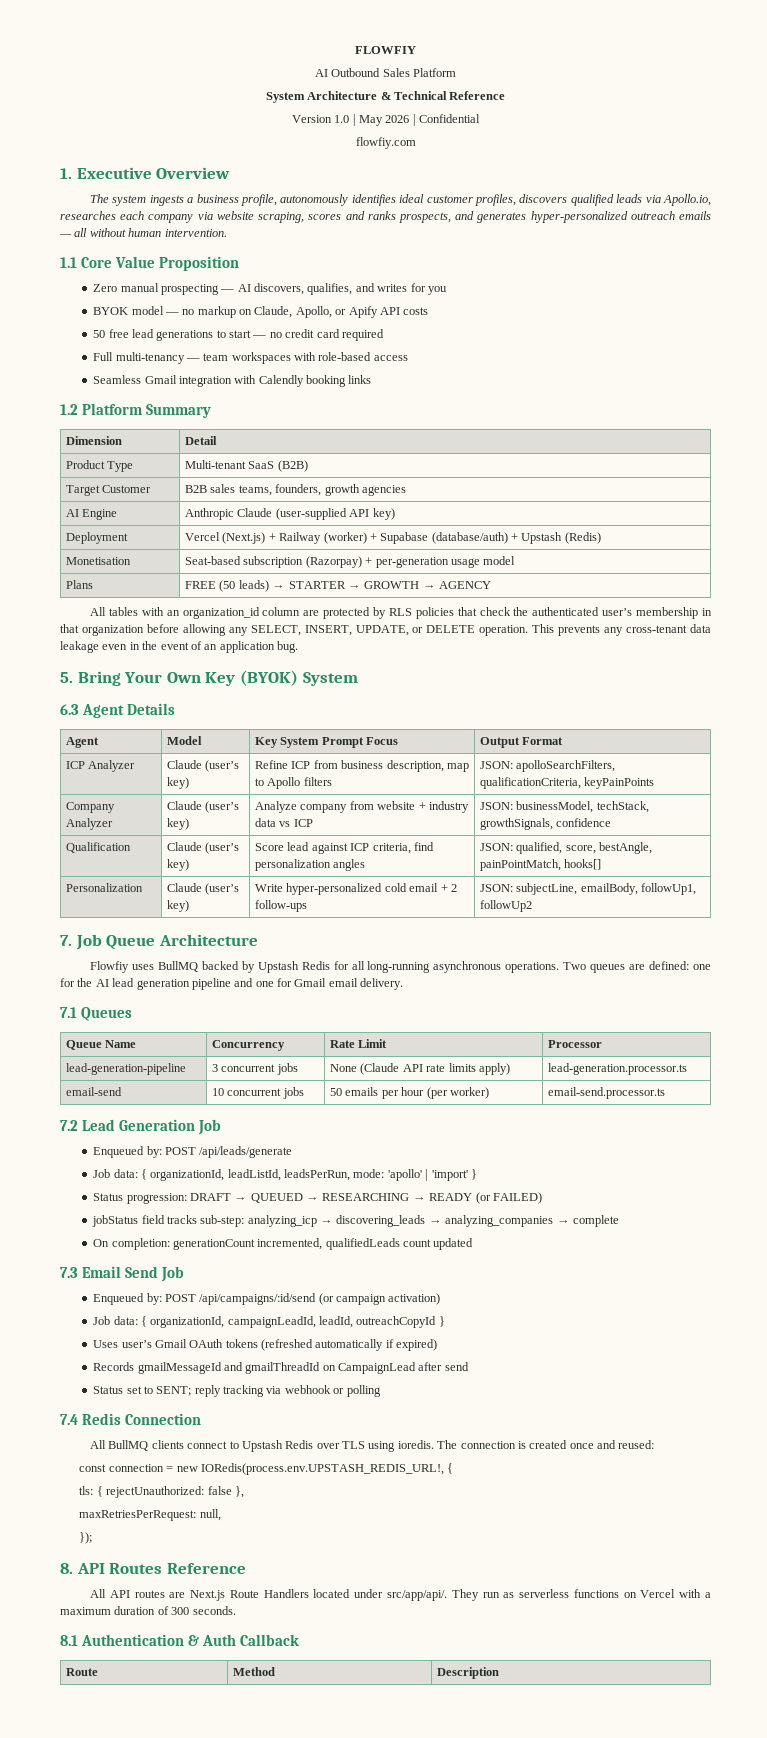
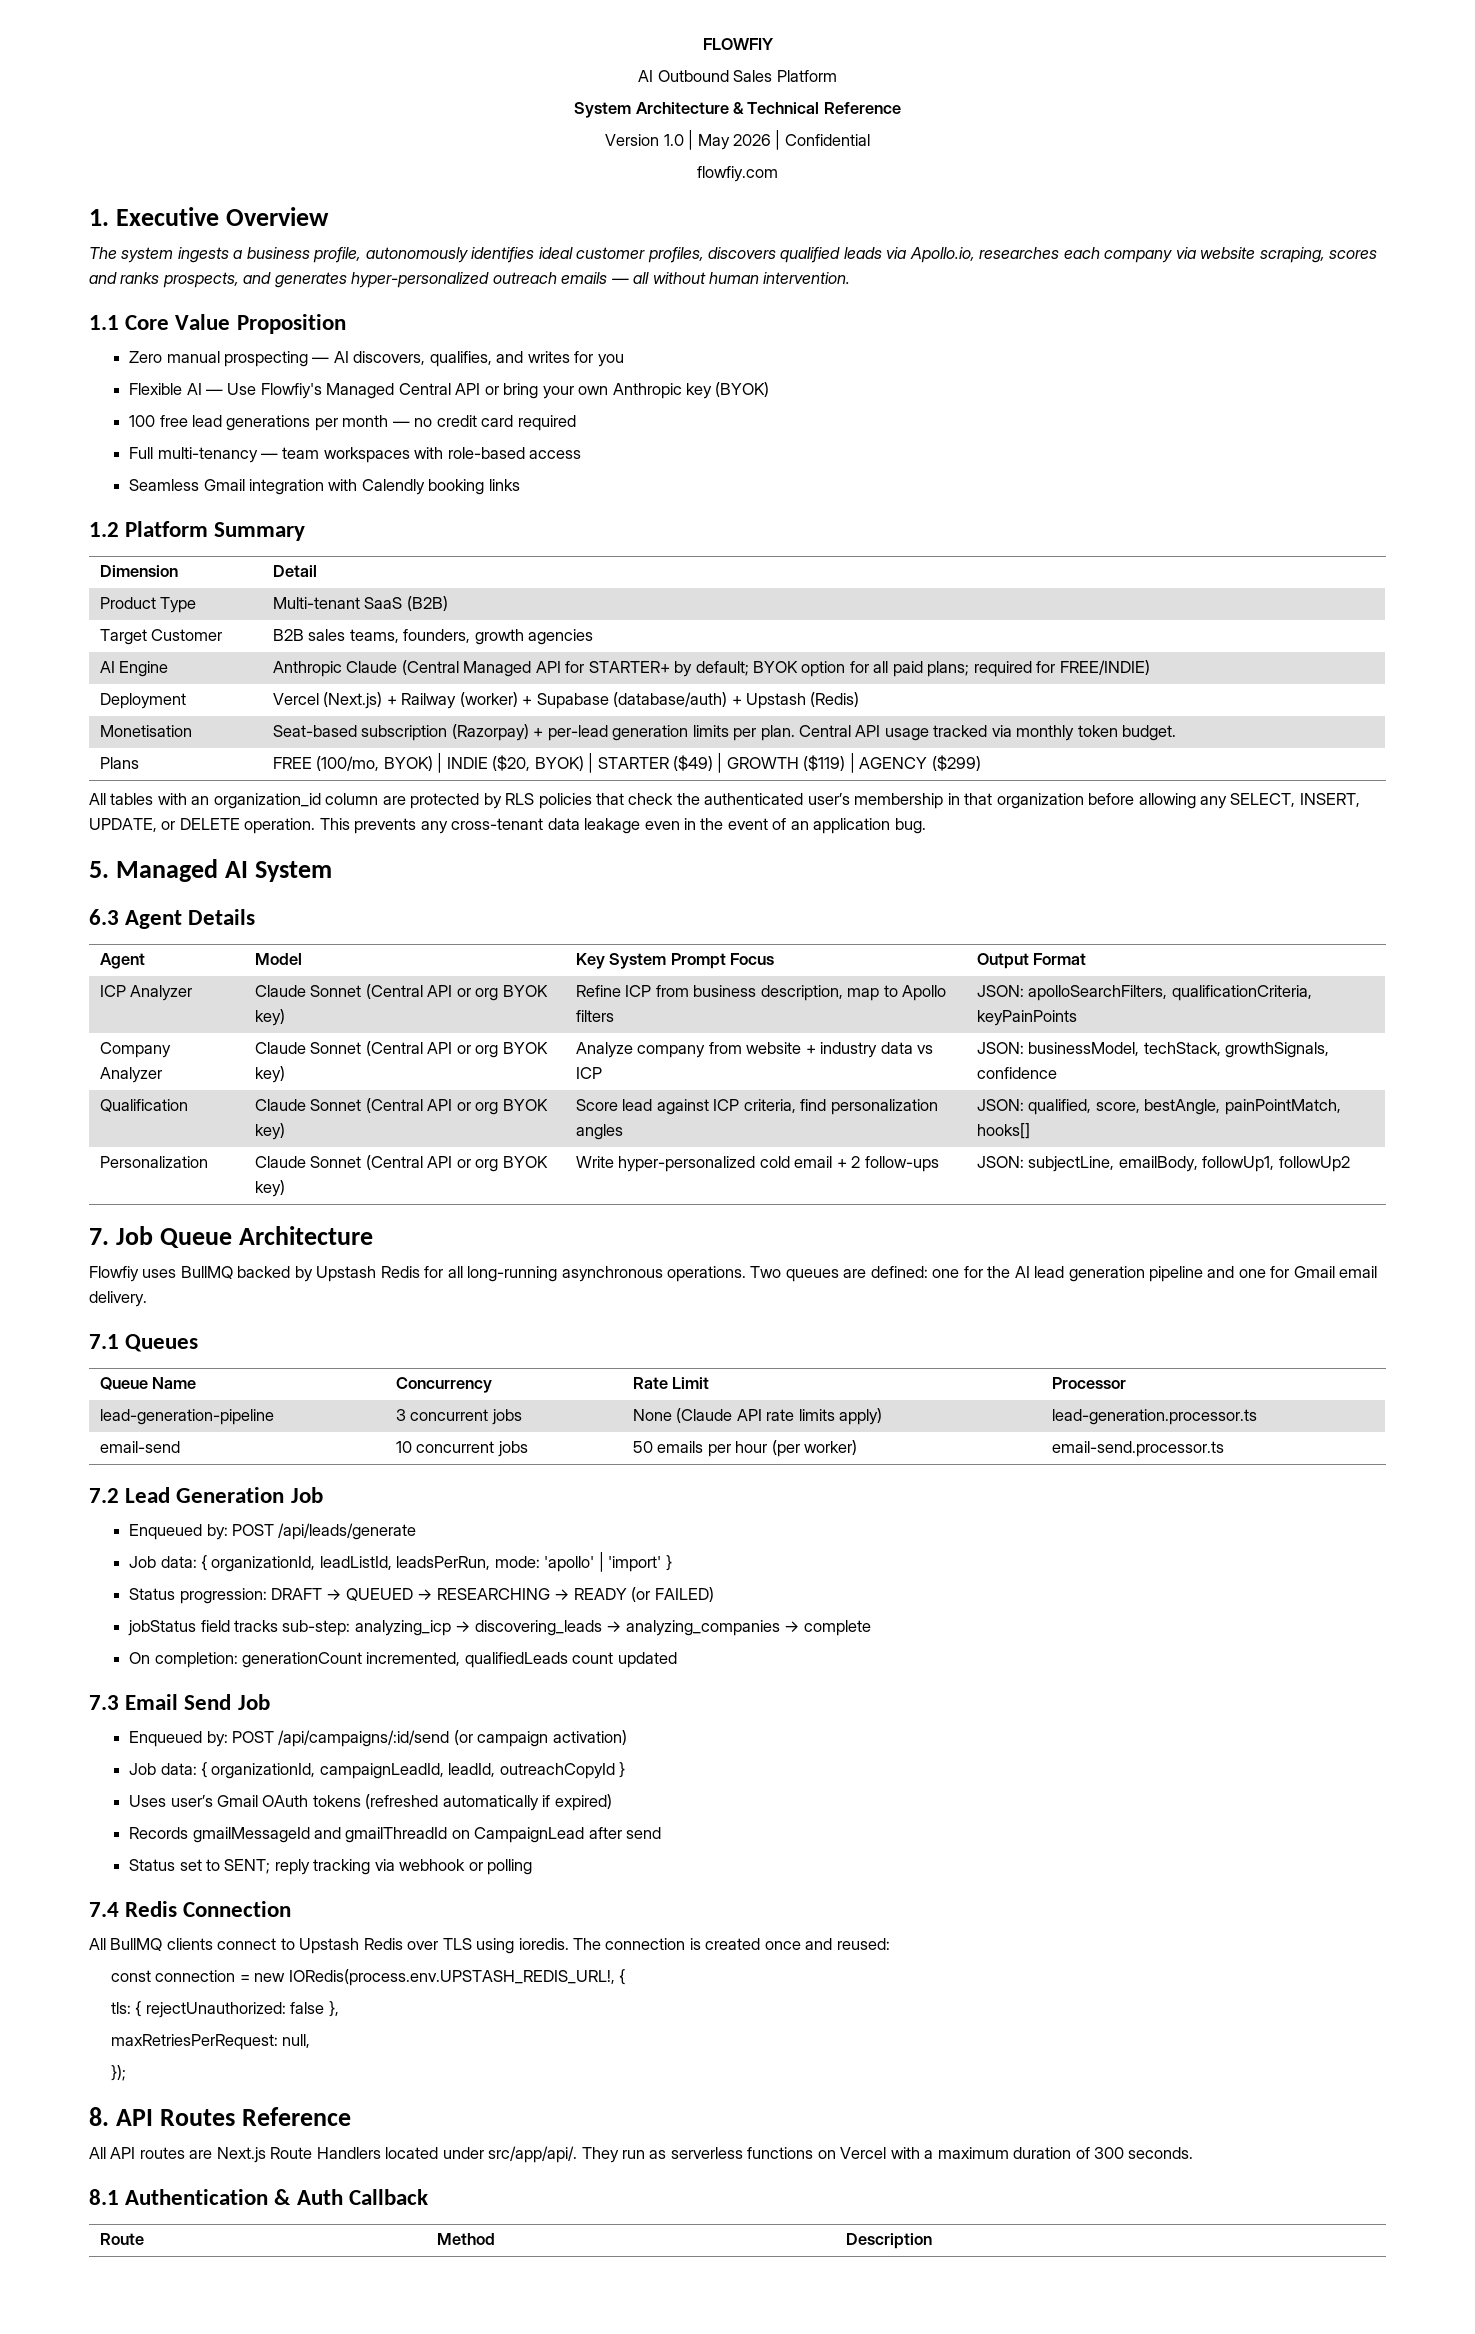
- BYOK model — no markup on Claude, Apollo, or Apify API costs
- 50 free lead generations to start — no credit card required
+ Flexible AI — Use Flowfiy's Managed Central API or bring your own Anthropic key (BYOK)
+ 100 free lead generations per month — no credit card required
- AI Engine | Anthropic Claude (user-supplied API key)
+ AI Engine | Anthropic Claude (Central Managed API for STARTER+ by default; BYOK option for all paid plans; required for FREE/INDIE)
- Monetisation | Seat-based subscription (Razorpay) + per-generation usage model
- Plans | FREE (50 leads) → STARTER → GROWTH → AGENCY
+ Monetisation | Seat-based subscription (Razorpay) + per-lead generation limits per plan. Central API usage tracked via monthly token budget.
+ Plans | FREE (100/mo, BYOK) | INDIE ($20, BYOK) | STARTER ($49) | GROWTH ($119) | AGENCY ($299)
- 5. Bring Your Own Key (BYOK) System
+ 5. Managed AI System
- ICP Analyzer | Claude (user’s key) | Refine ICP from business description, map to Apollo filters | JSON: apolloSearchFilters, qualificationCriteria, keyPainPoints
+ ICP Analyzer | Claude Sonnet (Central API or org BYOK key) | Refine ICP from business description, map to Apollo filters | JSON: apolloSearchFilters, qualificationCriteria, keyPainPoints
- Company Analyzer | Claude (user’s key) | Analyze company from website + industry data vs ICP | JSON: businessModel, techStack, growthSignals, confidence
+ Company Analyzer | Claude Sonnet (Central API or org BYOK key) | Analyze company from website + industry data vs ICP | JSON: businessModel, techStack, growthSignals, confidence
- Qualification | Claude (user’s key) | Score lead against ICP criteria, find personalization angles | JSON: qualified, score, bestAngle, painPointMatch, hooks[]
+ Qualification | Claude Sonnet (Central API or org BYOK key) | Score lead against ICP criteria, find personalization angles | JSON: qualified, score, bestAngle, painPointMatch, hooks[]
- Personalization | Claude (user’s key) | Write hyper-personalized cold email + 2 follow-ups | JSON: subjectLine, emailBody, followUp1, followUp2
+ Personalization | Claude Sonnet (Central API or org BYOK key) | Write hyper-personalized cold email + 2 follow-ups | JSON: subjectLine, emailBody, followUp1, followUp2

